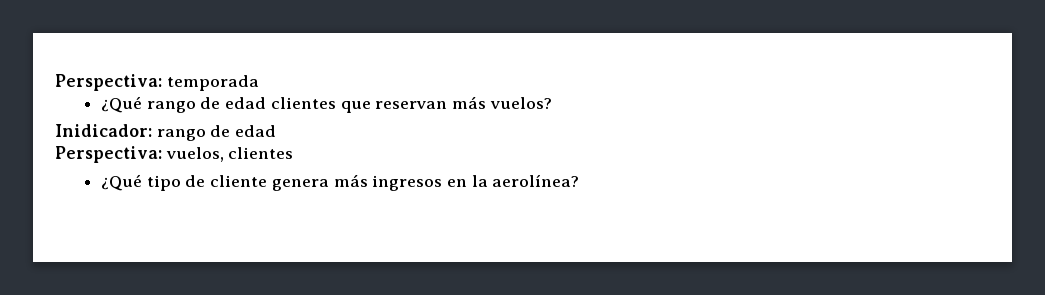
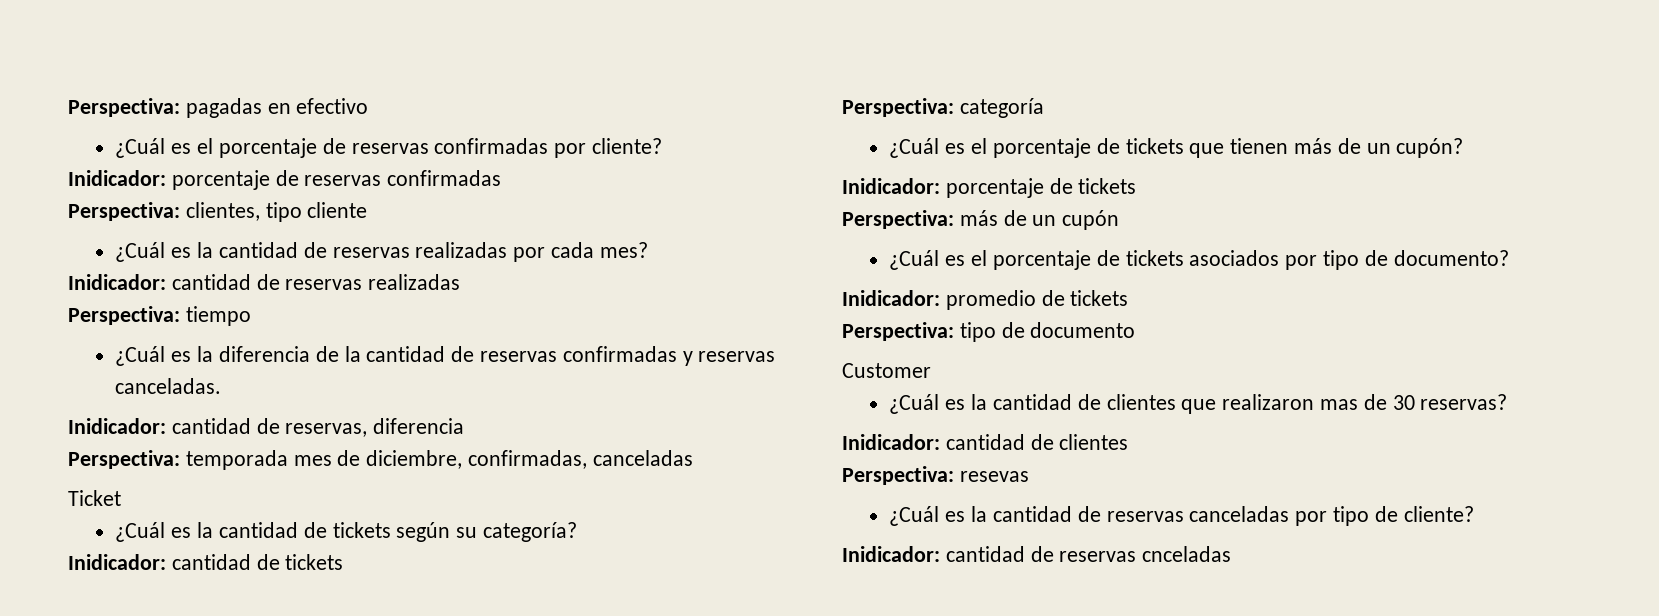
- Perspectiva: temporada
- ¿Qué rango de edad clientes que reservan más vuelos?
- Inidicador: rango de edad
- Perspectiva: vuelos, clientes
- ¿Qué tipo de cliente genera más ingresos en la aerolínea?
+ Perspectiva: pagadas en efectivo
+ ¿Cuál es el porcentaje de reservas confirmadas por cliente?
+ Inidicador: porcentaje de reservas confirmadas
+ Perspectiva: clientes, tipo cliente
+ ¿Cuál es la cantidad de reservas realizadas por cada mes?
+ Inidicador: cantidad de reservas realizadas
+ Perspectiva: tiempo
+ ¿Cuál es la diferencia de la cantidad de reservas confirmadas y reservas canceladas.
+ Inidicador: cantidad de reservas, diferencia
+ Perspectiva: temporada mes de diciembre, confirmadas, canceladas
+ Ticket
+ ¿Cuál es la cantidad de tickets según su categoría?
+ Inidicador: cantidad de tickets
+ Perspectiva: categoría
+ ¿Cuál es el porcentaje de tickets que tienen más de un cupón?
+ Inidicador: porcentaje de tickets
+ Perspectiva: más de un cupón
+ ¿Cuál es el porcentaje de tickets asociados por tipo de documento?
+ Inidicador: promedio de tickets
+ Perspectiva: tipo de documento
+ Customer
+ ¿Cuál es la cantidad de clientes que realizaron mas de 30 reservas?
+ Inidicador: cantidad de clientes
+ Perspectiva: resevas
+ ¿Cuál es la cantidad de reservas canceladas por tipo de cliente?
+ Inidicador: cantidad de reservas cnceladas

